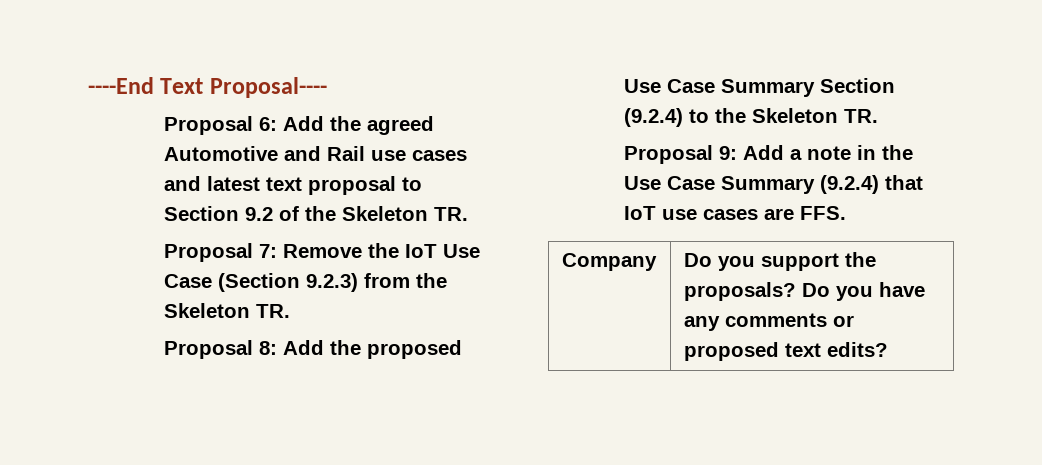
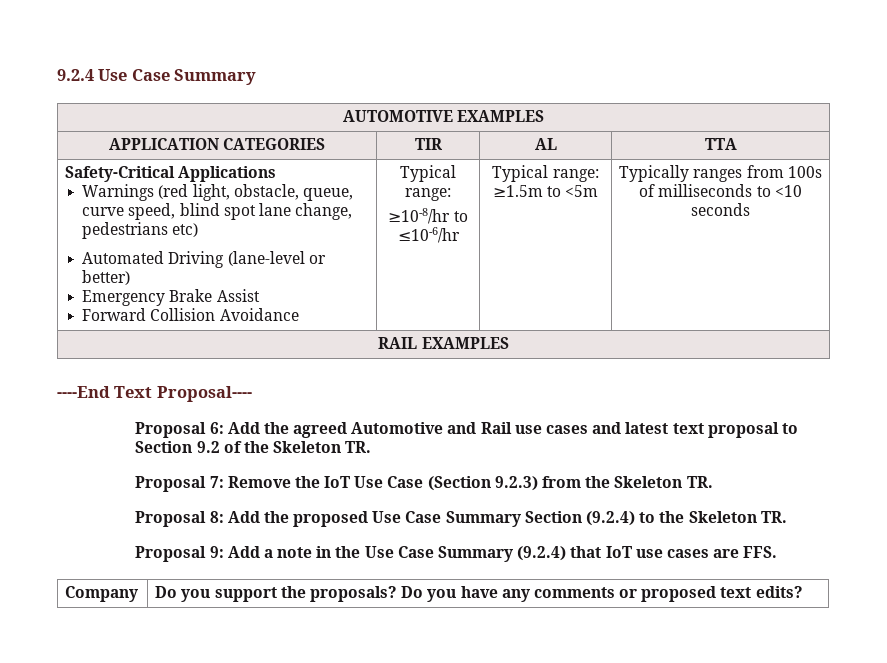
+ 9.2.4 Use Case Summary
+ AUTOMOTIVE EXAMPLES
+ APPLICATION CATEGORIES | TIR | AL | TTA
+ Safety-Critical Applications
+ Warnings (red light, obstacle, queue, curve speed, blind spot lane change, pedestrians etc)
+ Automated Driving (lane-level or better)
+ Emergency Brake Assist
+ Forward Collision Avoidance | Typical range:
+ ≥10-8/hr to ≤10-6/hr | Typical range: ≥1.5m to <5m | Typically ranges from 100s of milliseconds to <10 seconds
+ RAIL EXAMPLES

